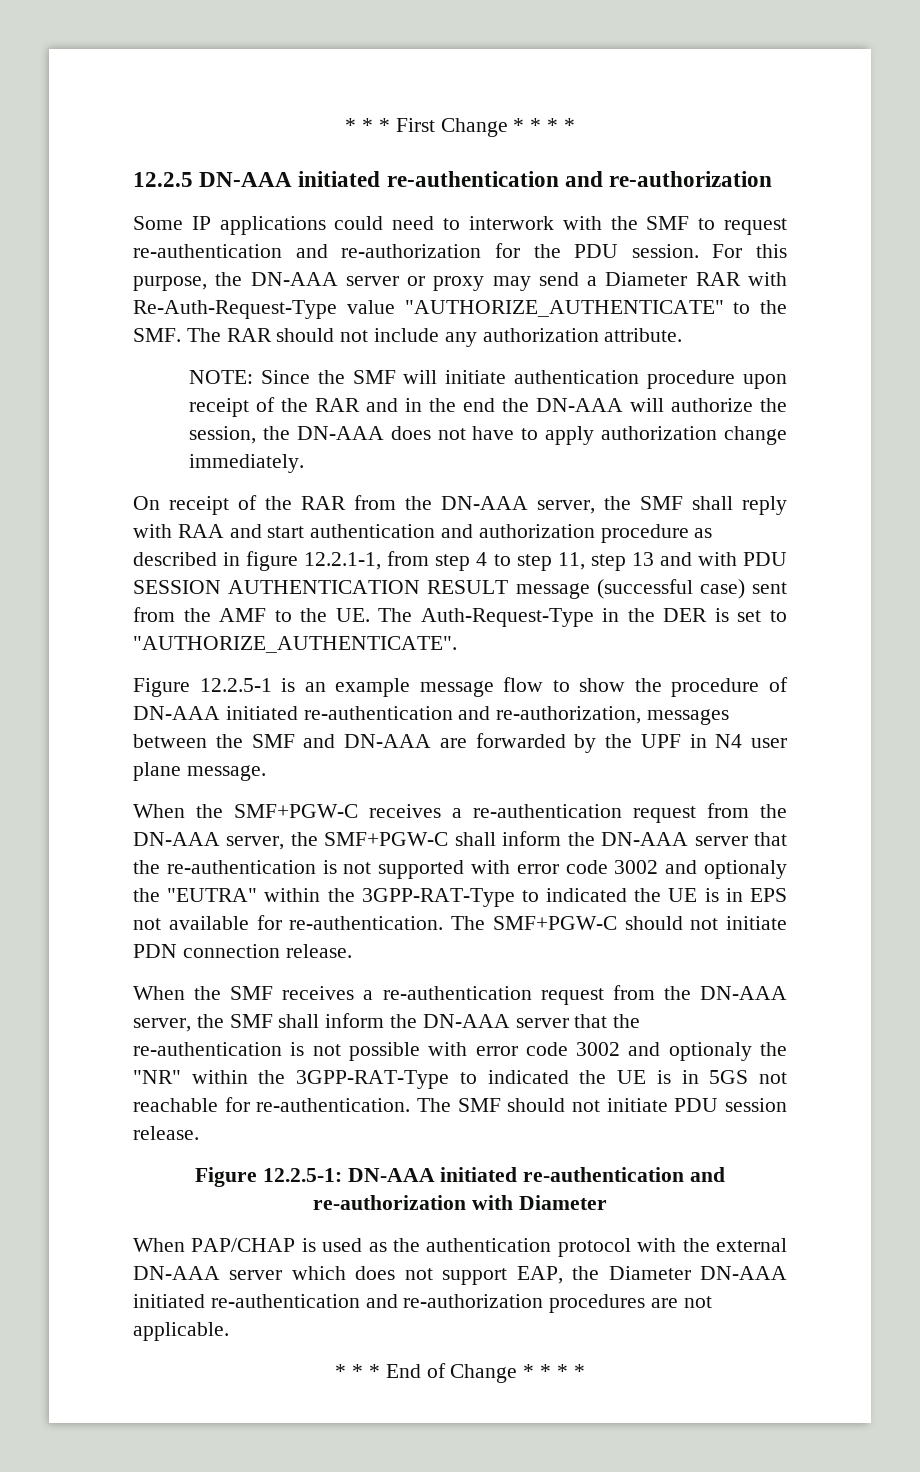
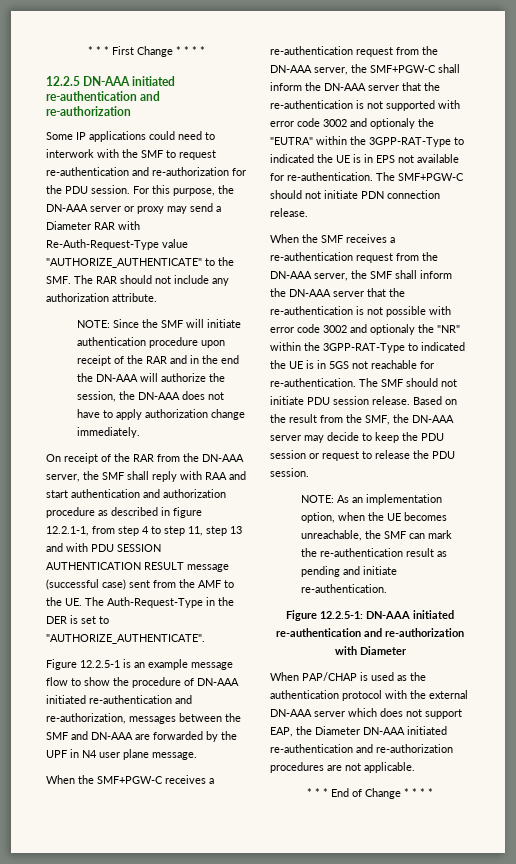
+ Based on the result from the SMF, the DN-AAA server may decide to keep the PDU session or request to release the PDU session.
+ NOTE: As an implementation option, when the UE becomes unreachable, the SMF can mark the re-authentication result as pending and initiate re-authentication.

